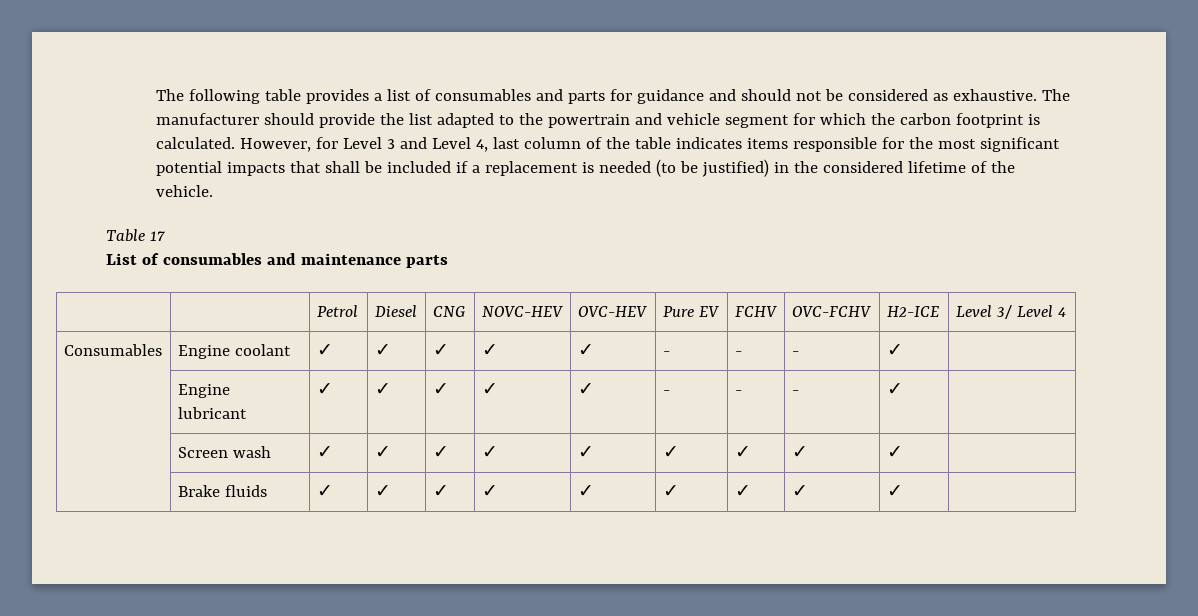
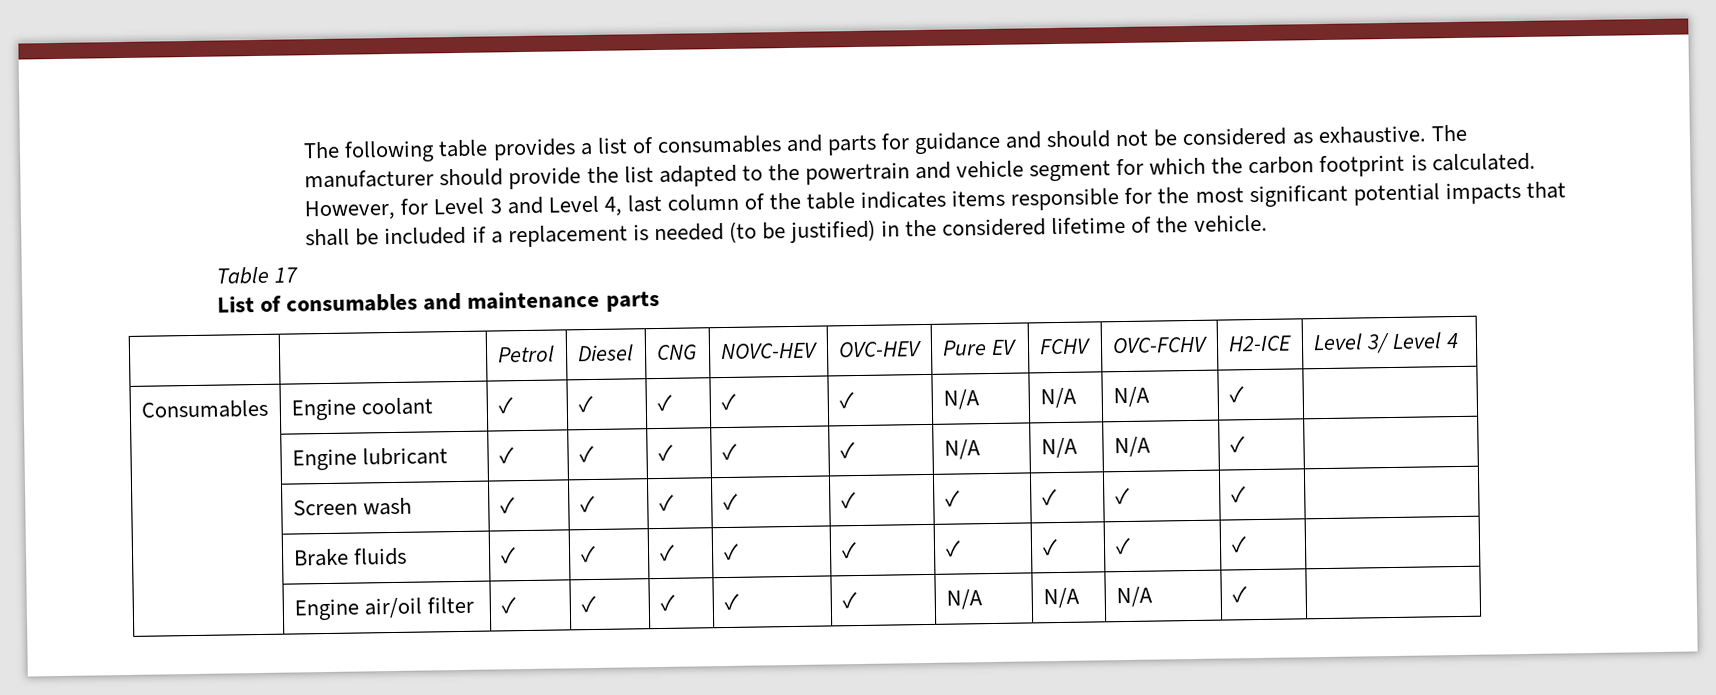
- Consumables | Engine coolant | ✓ | ✓ | ✓ | ✓ | ✓ | - | - | - | ✓ |
+ Consumables | Engine coolant | ✓ | ✓ | ✓ | ✓ | ✓ | N/A | N/A | N/A | ✓ |
- | Engine lubricant | ✓ | ✓ | ✓ | ✓ | ✓ | - | - | - | ✓ |
+ | Engine lubricant | ✓ | ✓ | ✓ | ✓ | ✓ | N/A | N/A | N/A | ✓ |
+ | Engine air/oil filter | ✓ | ✓ | ✓ | ✓ | ✓ | N/A | N/A | N/A | ✓ |

